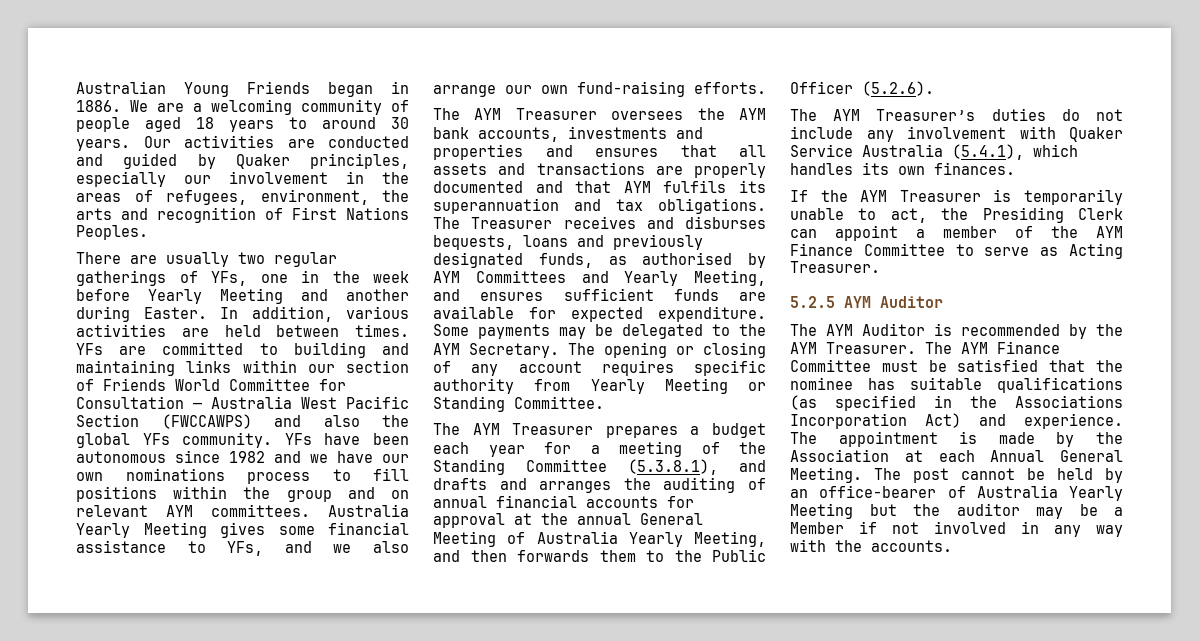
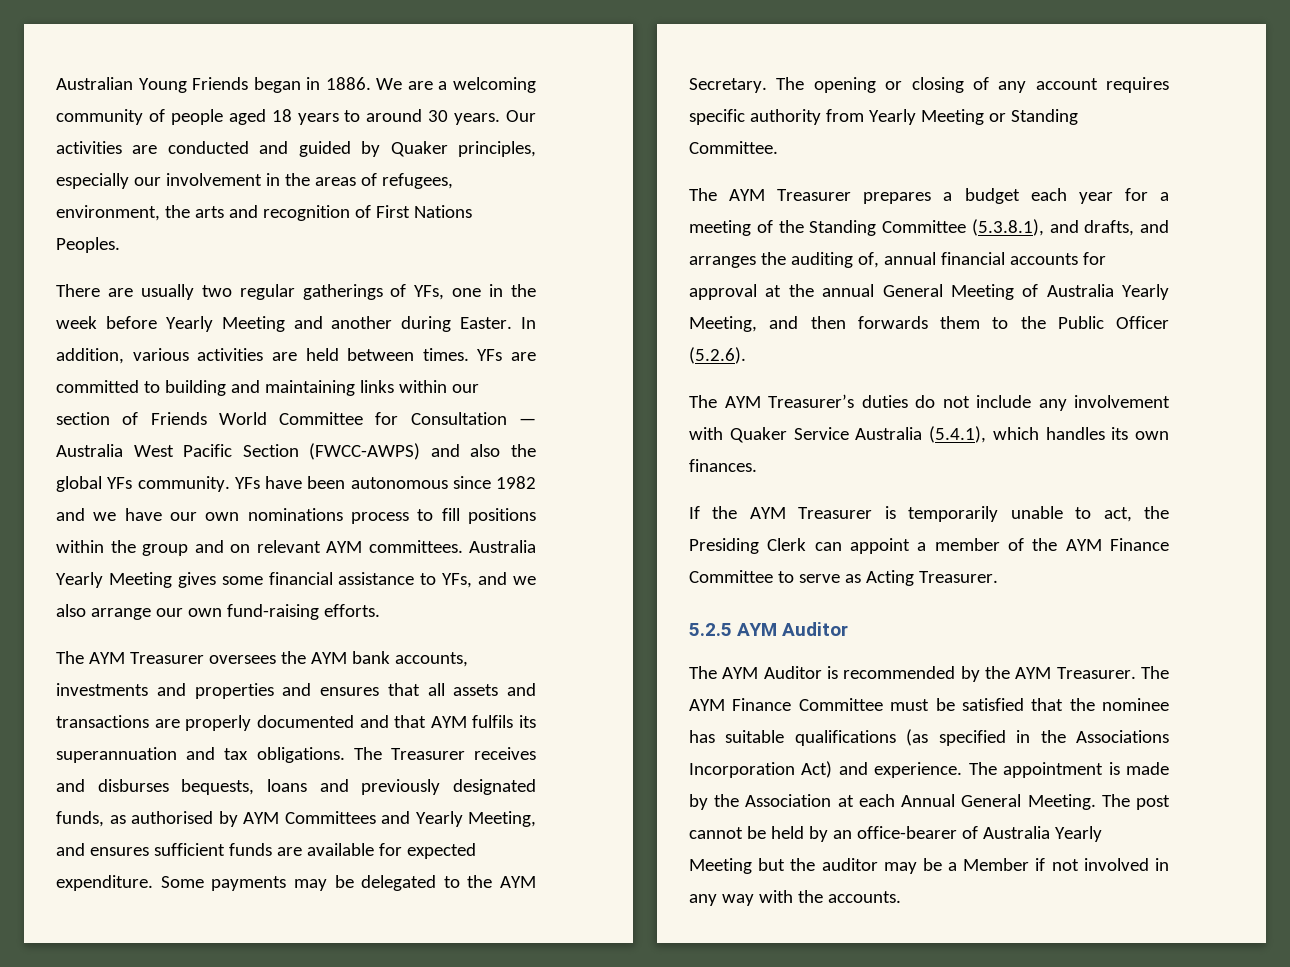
- YFs are committed to building and maintaining links within our section of Friends World Committee for Consultation — Australia West Pacific Section (FWCCAWPS) and also the global YFs community.
+ YFs are committed to building and maintaining links within our section of Friends World Committee for Consultation — Australia West Pacific Section (FWCC-AWPS) and also the global YFs community.
- The AYM Treasurer prepares a budget each year for a meeting of the Standing Committee (5.3.8.1), and drafts and arranges the auditing of annual financial accounts for approval at the annual General Meeting of Australia Yearly Meeting, and then forwards them to the Public Officer (5.2.6).
+ The AYM Treasurer prepares a budget each year for a meeting of the Standing Committee (5.3.8.1), and drafts, and arranges the auditing of, annual financial accounts for approval at the annual General Meeting of Australia Yearly Meeting, and then forwards them to the Public Officer (5.2.6).

